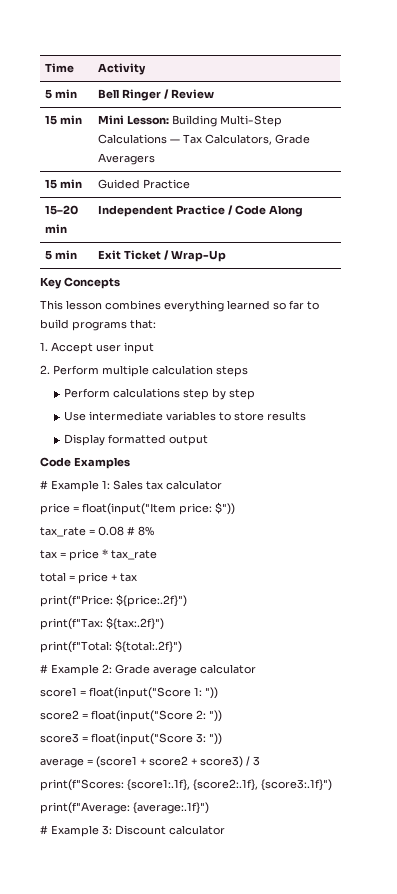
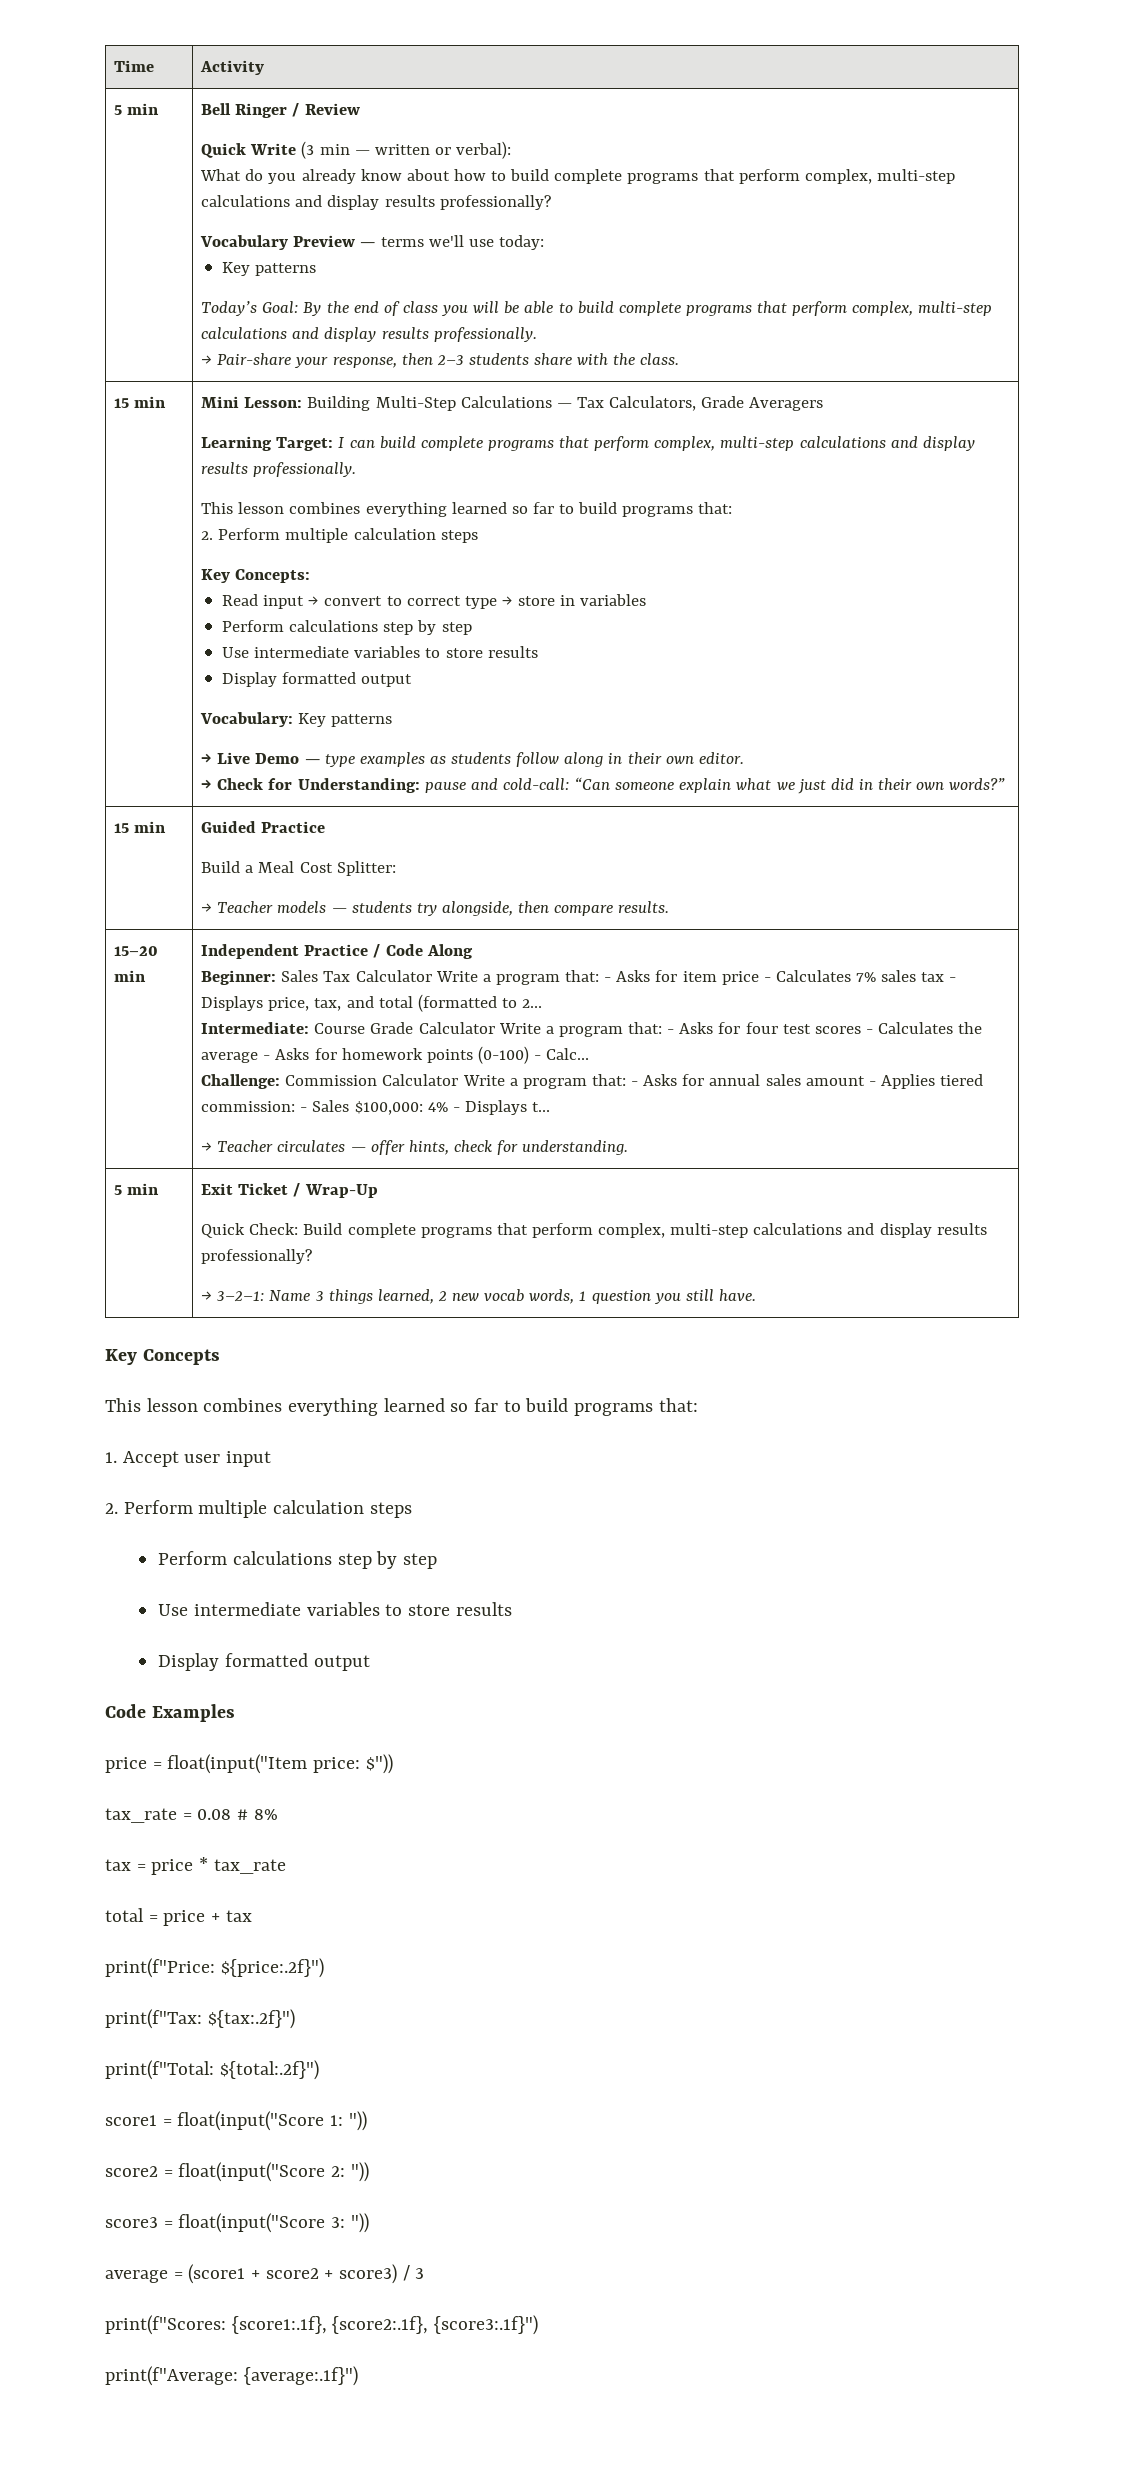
+ Quick Write (3 min — written or verbal):
+ What do you already know about how to build complete programs that perform complex, multi-step calculations and display results professionally?
+ Vocabulary Preview — terms we'll use today:
+ Key patterns
+ Today’s Goal: By the end of class you will be able to build complete programs that perform complex, multi-step calculations and display results professionally.
+ → Pair-share your response, then 2–3 students share with the class.
+ Learning Target: I can build complete programs that perform complex, multi-step calculations and display results professionally.
+ This lesson combines everything learned so far to build programs that:
+ 2. Perform multiple calculation steps
+ Key Concepts:
+ Read input → convert to correct type → store in variables
+ Perform calculations step by step
+ Use intermediate variables to store results
+ Display formatted output
+ Vocabulary: Key patterns
+ → Live Demo — type examples as students follow along in their own editor.
+ → Check for Understanding: pause and cold-call: “Can someone explain what we just did in their own words?”
  15 min | Guided Practice
+ Build a Meal Cost Splitter:
+ → Teacher models — students try alongside, then compare results.
+ Beginner: Sales Tax Calculator Write a program that: - Asks for item price - Calculates 7% sales tax - Displays price, tax, and total (formatted to 2…
+ Intermediate: Course Grade Calculator Write a program that: - Asks for four test scores - Calculates the average - Asks for homework points (0-100) - Calc…
+ Challenge: Commission Calculator Write a program that: - Asks for annual sales amount - Applies tiered commission: - Sales $100,000: 4% - Displays t…
+ → Teacher circulates — offer hints, check for understanding.
  5 min | Exit Ticket / Wrap-Up
+ Quick Check: Build complete programs that perform complex, multi-step calculations and display results professionally?
+ → 3–2–1: Name 3 things learned, 2 new vocab words, 1 question you still have.
- # Example 1: Sales tax calculator
- # Example 2: Grade average calculator
- # Example 3: Discount calculator

